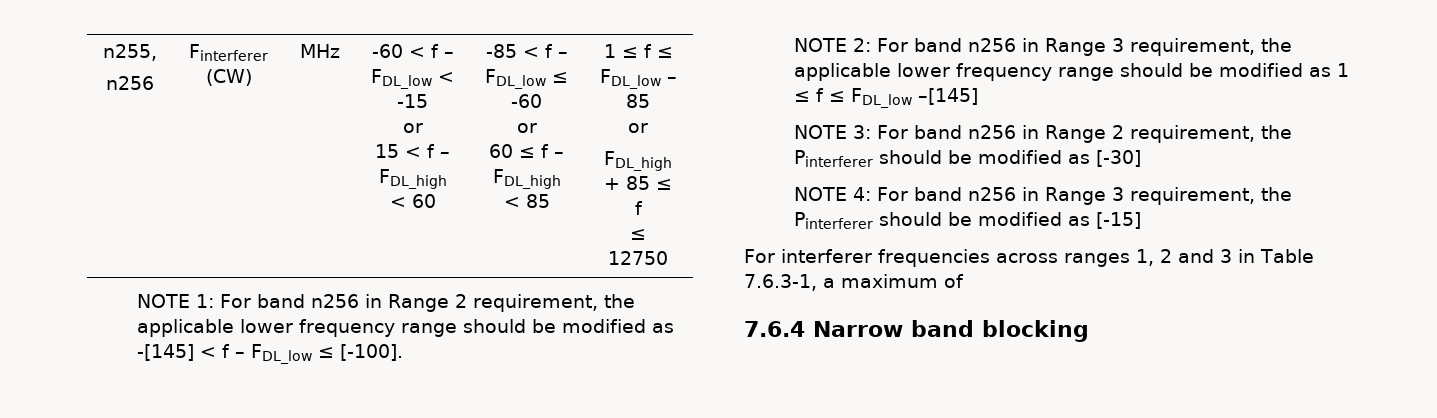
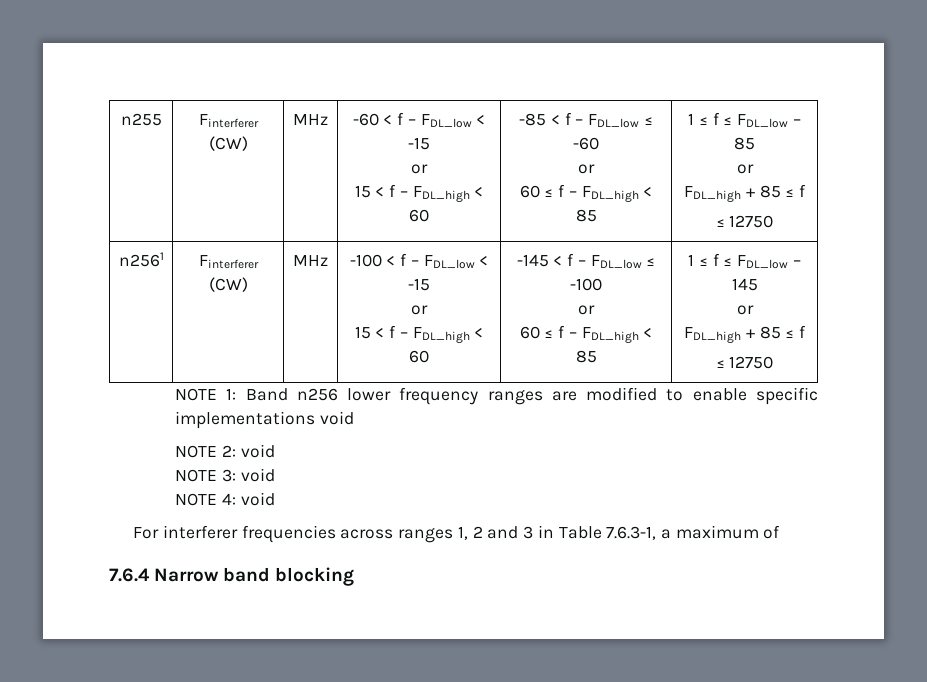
- n255,
- n256
+ n255
- NOTE 1: For band n256 in Range 2 requirement, the applicable lower frequency range should be modified as -[145] < f – FDL_low ≤ [-100].
- NOTE 2: For band n256 in Range 3 requirement, the applicable lower frequency range should be modified as 1 ≤ f ≤ FDL_low –[145]
- NOTE 3: For band n256 in Range 2 requirement, the Pinterferer should be modified as [-30]
- NOTE 4: For band n256 in Range 3 requirement, the Pinterferer should be modified as [-15]
+ n2561 | Finterferer (CW) | MHz | -100 < f – FDL_low < -15
+ or
+ 15 < f – FDL_high < 60 | -145 < f – FDL_low ≤ -100
+ or
+ 60 ≤ f – FDL_high < 85 | 1 ≤ f ≤ FDL_low – 145
+ or
+ FDL_high + 85 ≤ f
+ ≤ 12750
+ NOTE 1: Band n256 lower frequency ranges are modified to enable specific implementations void
+ NOTE 2: void
+ NOTE 3: void
+ NOTE 4: void

